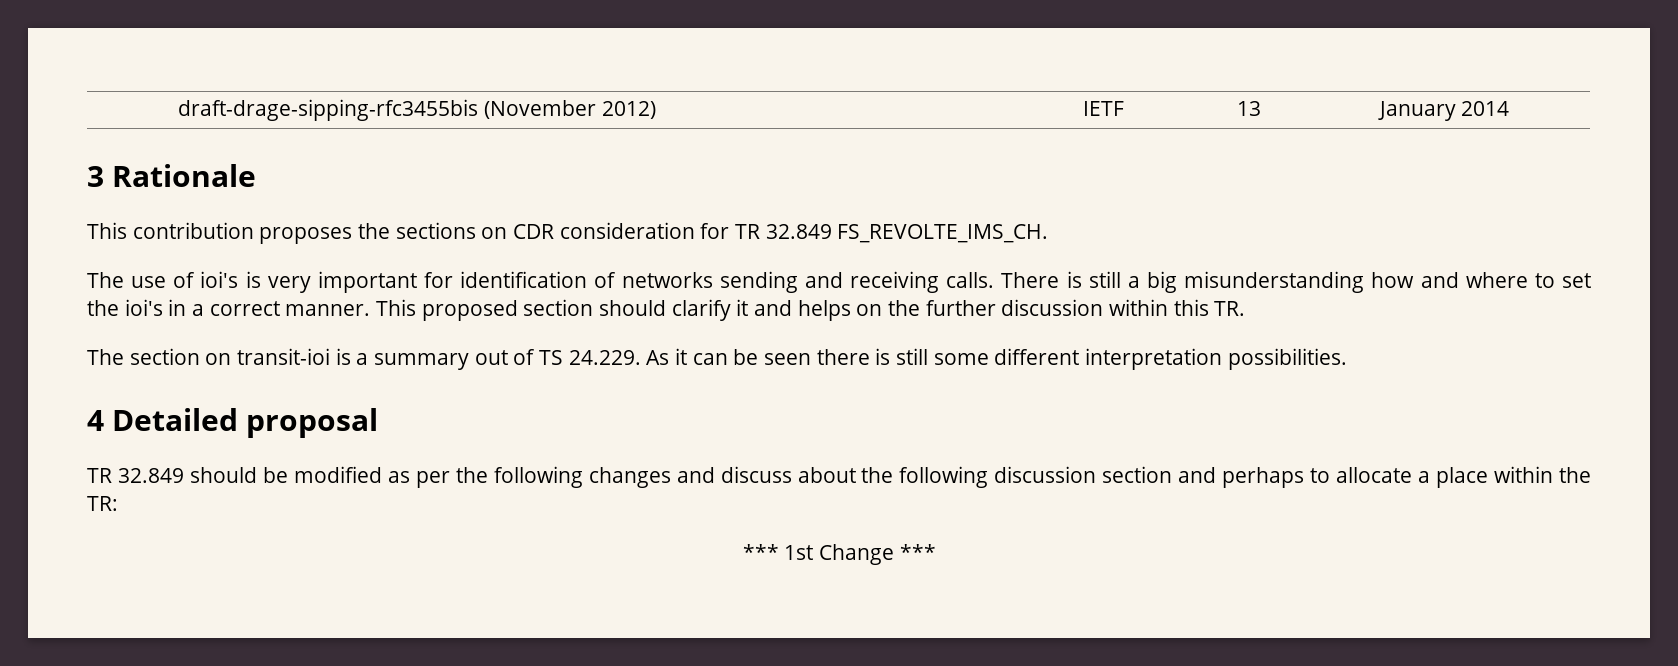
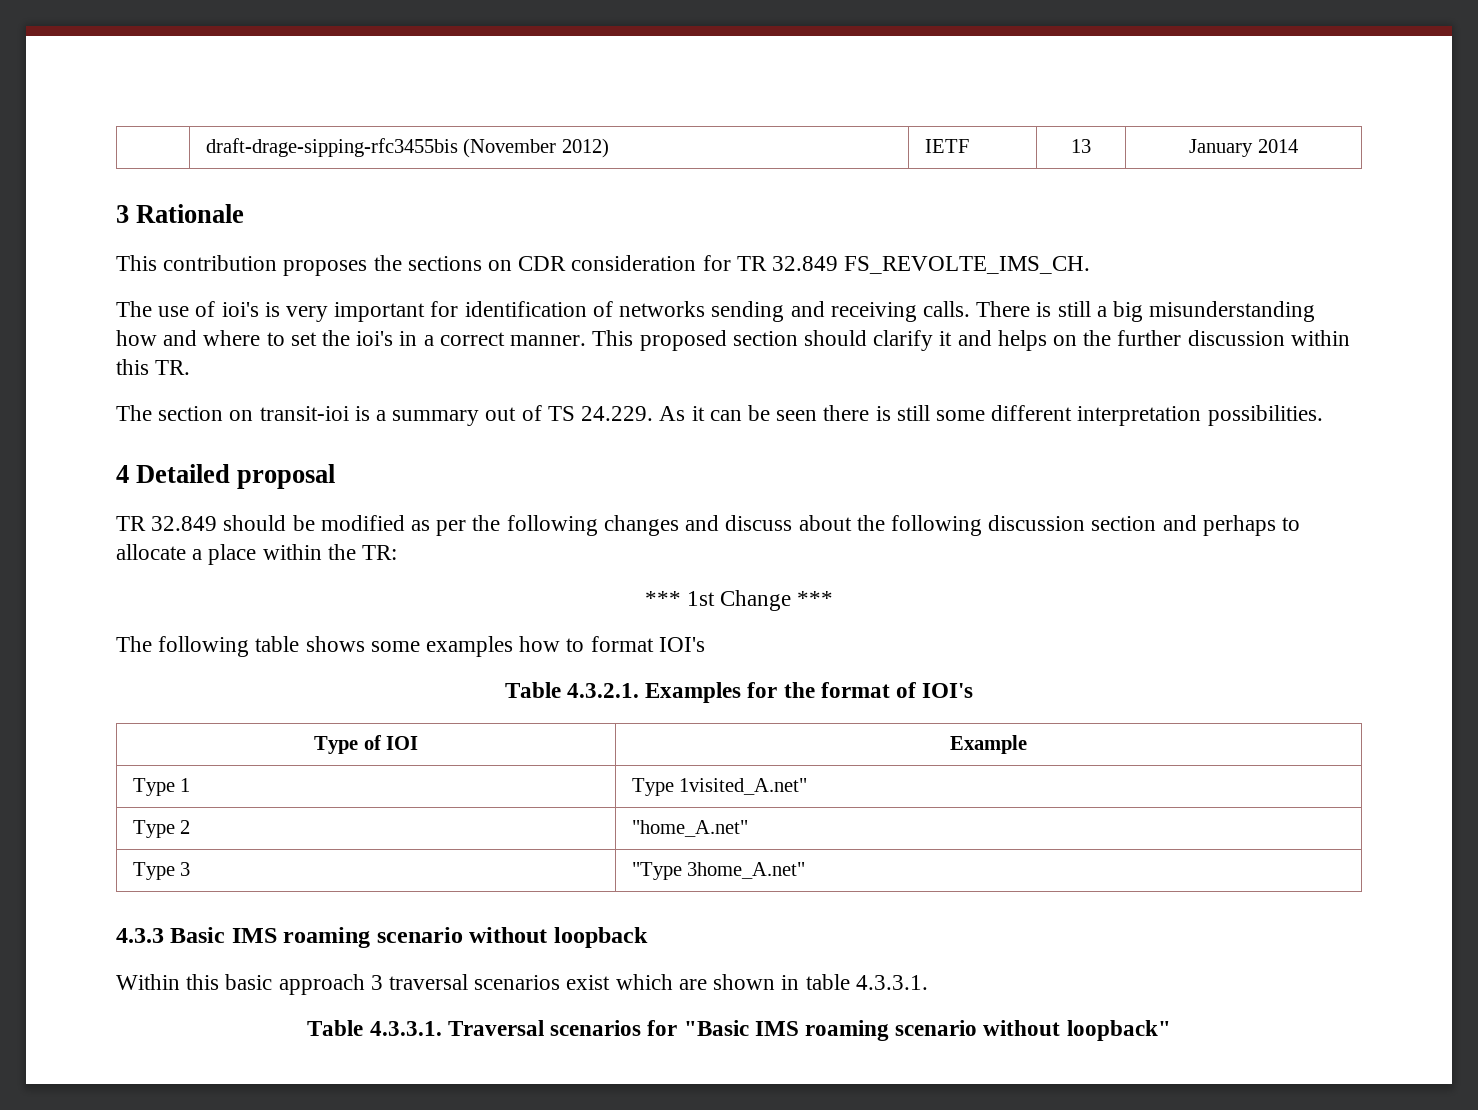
+ The following table shows some examples how to format IOI's
+ Table 4.3.2.1. Examples for the format of IOI's
+ Type of IOI | Example
+ Type 1 | Type 1visited_A.net"
+ Type 2 | "home_A.net"
+ Type 3 | "Type 3home_A.net"
+ 4.3.3 Basic IMS roaming scenario without loopback
+ Within this basic approach 3 traversal scenarios exist which are shown in table 4.3.3.1.
+ Table 4.3.3.1. Traversal scenarios for "Basic IMS roaming scenario without loopback"

